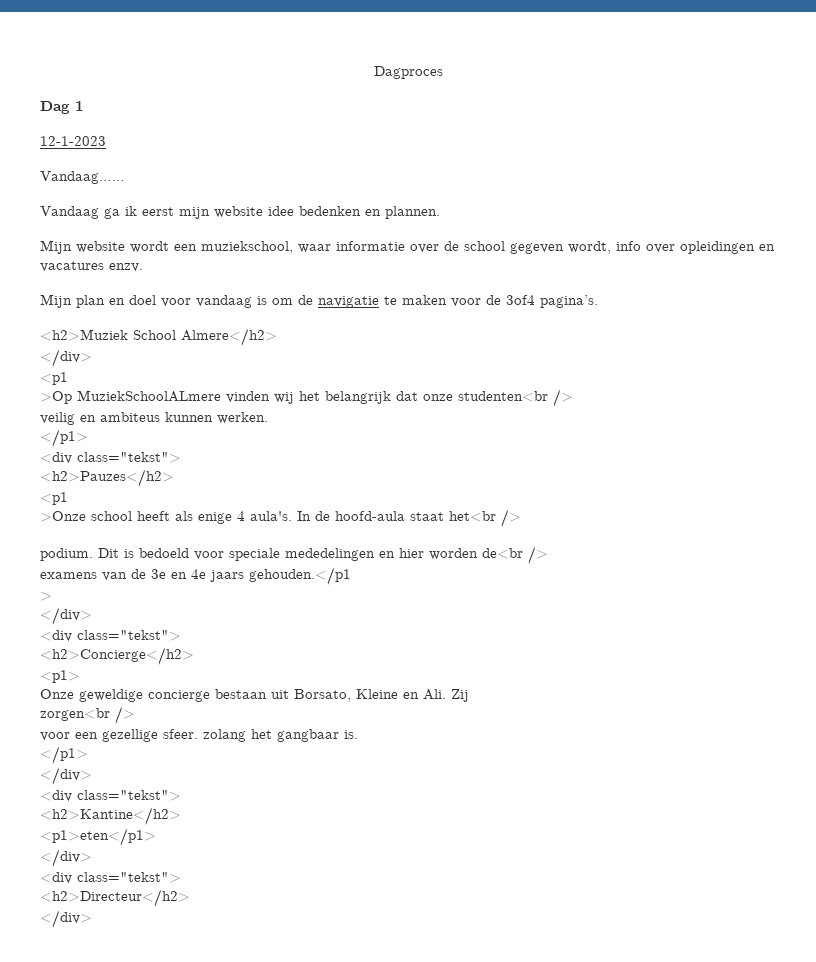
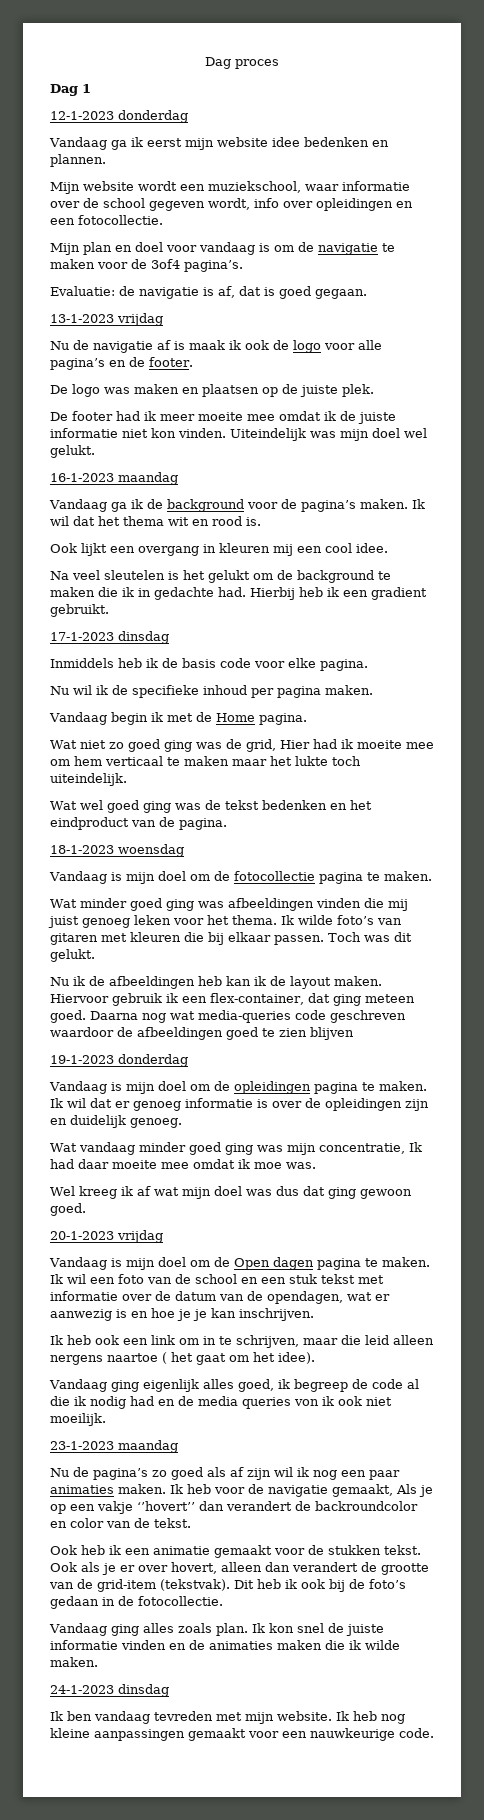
- Dagproces
+ Dag proces
- 12-1-2023
- Vandaag……
+ 12-1-2023 donderdag
- Mijn website wordt een muziekschool, waar informatie over de school gegeven wordt, info over opleidingen en vacatures enzv.
+ Mijn website wordt een muziekschool, waar informatie over de school gegeven wordt, info over opleidingen en een fotocollectie.
- <h2>Muziek School Almere</h2>
- </div>
- <p1
- >Op MuziekSchoolALmere vinden wij het belangrijk dat onze studenten<br />
- veilig en ambiteus kunnen werken.
- </p1>
- <div class="tekst">
- <h2>Pauzes</h2>
- <p1
- >Onze school heeft als enige 4 aula's. In de hoofd-aula staat het<br />
- podium. Dit is bedoeld voor speciale mededelingen en hier worden de<br />
- examens van de 3e en 4e jaars gehouden.</p1
- >
- </div>
- <div class="tekst">
- <h2>Concierge</h2>
- <p1>
- Onze geweldige concierge bestaan uit Borsato, Kleine en Ali. Zij
- zorgen<br />
- voor een gezellige sfeer. zolang het gangbaar is.
- </p1>
- </div>
- <div class="tekst">
- <h2>Kantine</h2>
- <p1>eten</p1>
- </div>
- <div class="tekst">
- <h2>Directeur</h2>
- </div>
+ Evaluatie: de navigatie is af, dat is goed gegaan.
+ 13-1-2023 vrijdag
+ Nu de navigatie af is maak ik ook de logo voor alle pagina’s en de footer.
+ De logo was maken en plaatsen op de juiste plek.
+ De footer had ik meer moeite mee omdat ik de juiste informatie niet kon vinden. Uiteindelijk was mijn doel wel gelukt.
+ 16-1-2023 maandag
+ Vandaag ga ik de background voor de pagina’s maken. Ik wil dat het thema wit en rood is.
+ Ook lijkt een overgang in kleuren mij een cool idee.
+ Na veel sleutelen is het gelukt om de background te maken die ik in gedachte had. Hierbij heb ik een gradient gebruikt.
+ 17-1-2023 dinsdag
+ Inmiddels heb ik de basis code voor elke pagina.
+ Nu wil ik de specifieke inhoud per pagina maken.
+ Vandaag begin ik met de Home pagina.
+ Wat niet zo goed ging was de grid, Hier had ik moeite mee om hem verticaal te maken maar het lukte toch uiteindelijk.
+ Wat wel goed ging was de tekst bedenken en het eindproduct van de pagina.
+ 18-1-2023 woensdag
+ Vandaag is mijn doel om de fotocollectie pagina te maken.
+ Wat minder goed ging was afbeeldingen vinden die mij juist genoeg leken voor het thema. Ik wilde foto’s van gitaren met kleuren die bij elkaar passen. Toch was dit gelukt.
+ Nu ik de afbeeldingen heb kan ik de layout maken. Hiervoor gebruik ik een flex-container, dat ging meteen goed. Daarna nog wat media-queries code geschreven waardoor de afbeeldingen goed te zien blijven
+ 19-1-2023 donderdag
+ Vandaag is mijn doel om de opleidingen pagina te maken. Ik wil dat er genoeg informatie is over de opleidingen zijn en duidelijk genoeg.
+ Wat vandaag minder goed ging was mijn concentratie, Ik had daar moeite mee omdat ik moe was.
+ Wel kreeg ik af wat mijn doel was dus dat ging gewoon goed.
+ 20-1-2023 vrijdag
+ Vandaag is mijn doel om de Open dagen pagina te maken. Ik wil een foto van de school en een stuk tekst met informatie over de datum van de opendagen, wat er aanwezig is en hoe je je kan inschrijven.
+ Ik heb ook een link om in te schrijven, maar die leid alleen nergens naartoe ( het gaat om het idee).
+ Vandaag ging eigenlijk alles goed, ik begreep de code al die ik nodig had en de media queries von ik ook niet moeilijk.
+ 23-1-2023 maandag
+ Nu de pagina’s zo goed als af zijn wil ik nog een paar animaties maken. Ik heb voor de navigatie gemaakt, Als je op een vakje ‘’hovert’’ dan verandert de backroundcolor en color van de tekst.
+ Ook heb ik een animatie gemaakt voor de stukken tekst. Ook als je er over hovert, alleen dan verandert de grootte van de grid-item (tekstvak). Dit heb ik ook bij de foto’s gedaan in de fotocollectie.
+ Vandaag ging alles zoals plan. Ik kon snel de juiste informatie vinden en de animaties maken die ik wilde maken.
+ 24-1-2023 dinsdag
+ Ik ben vandaag tevreden met mijn website. Ik heb nog kleine aanpassingen gemaakt voor een nauwkeurige code.

